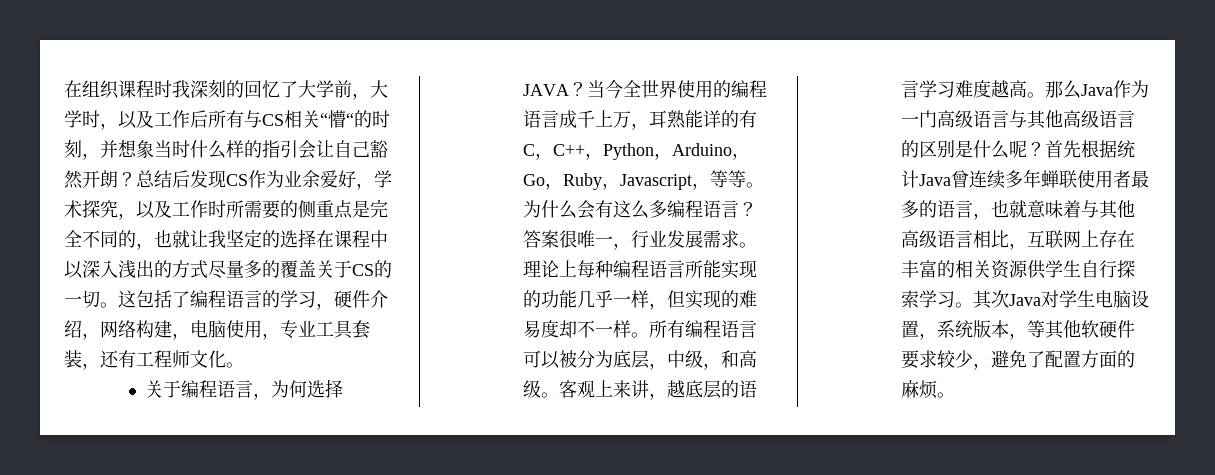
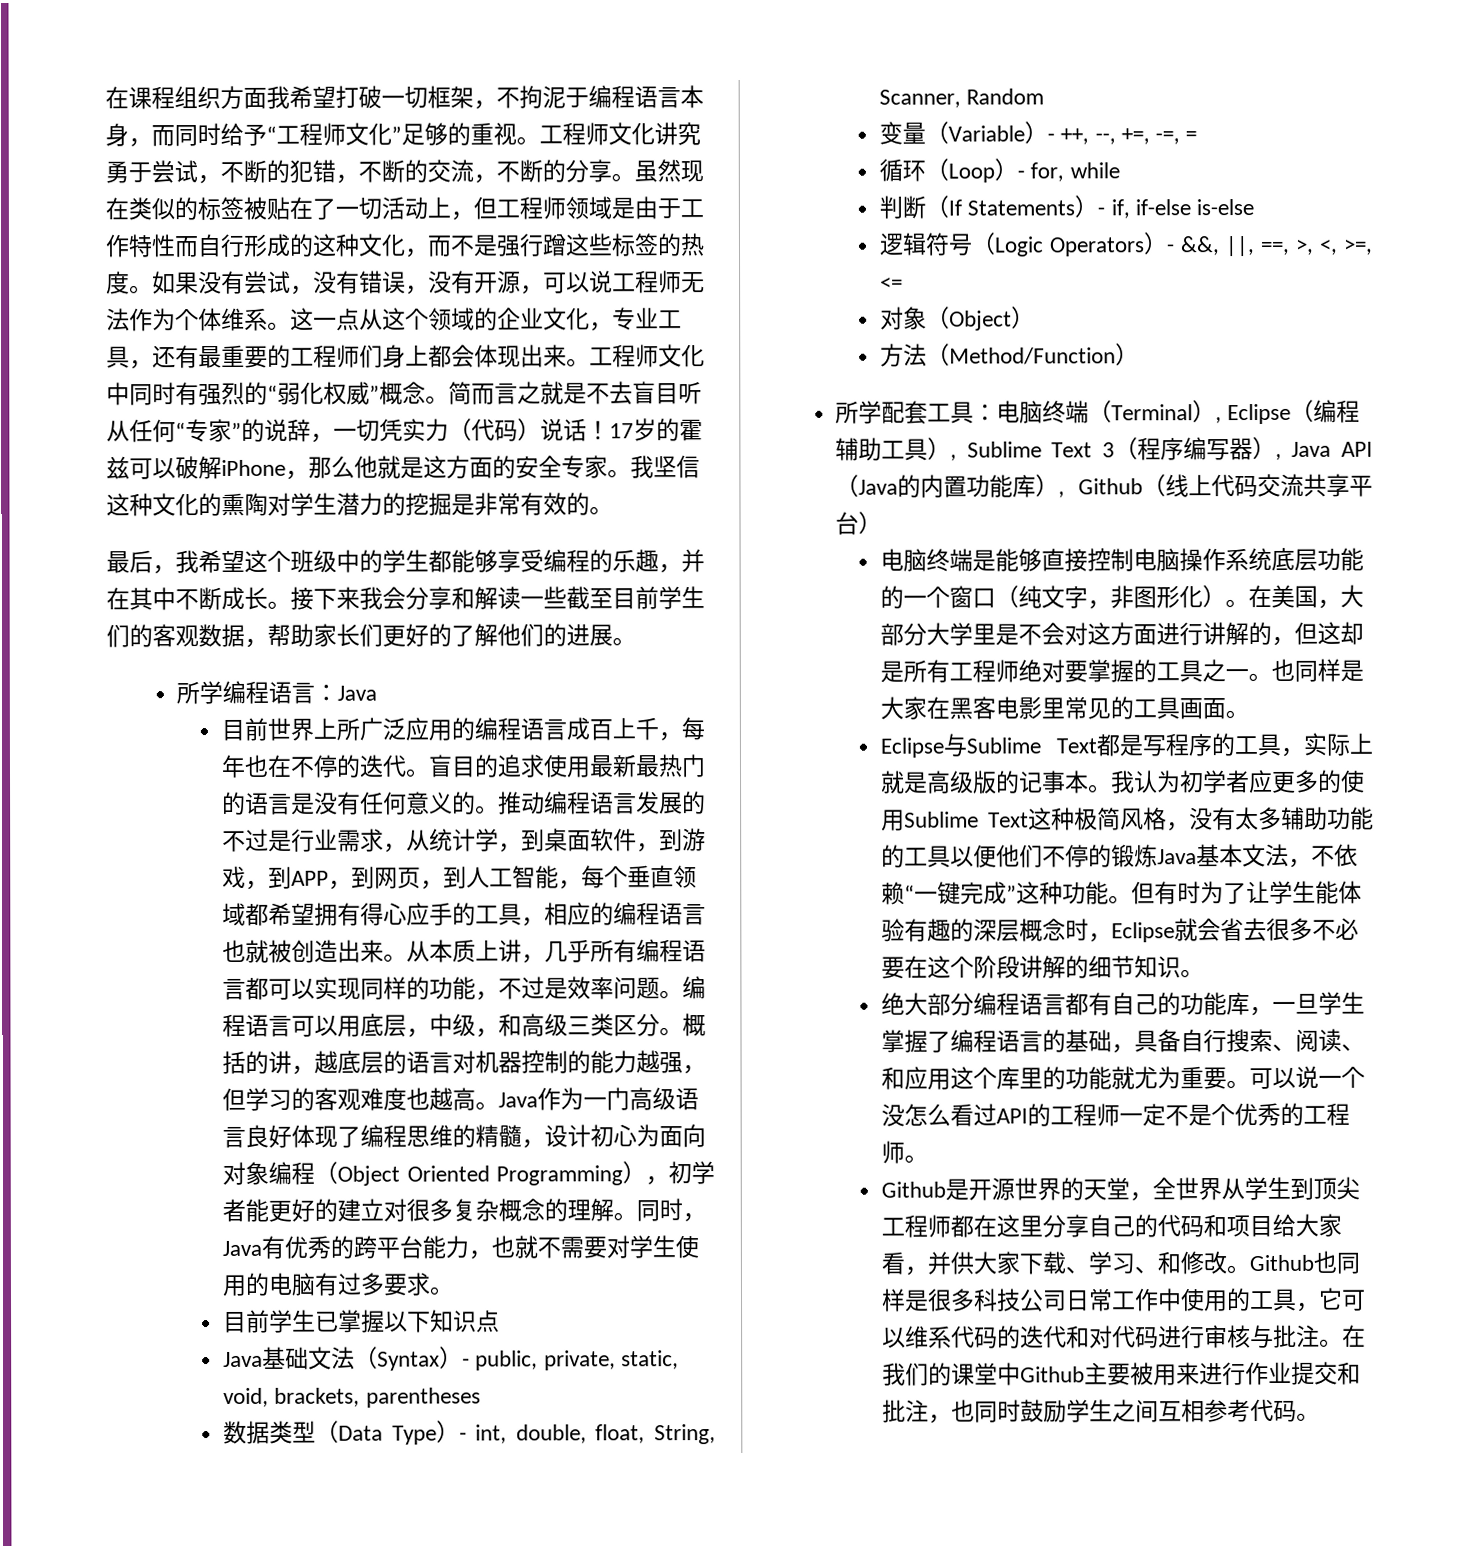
- 在组织课程时我深刻的回忆了大学前，大学时，以及工作后所有与CS相关“懵“的时刻，并想象当时什么样的指引会让自己豁然开朗？总结后发现CS作为业余爱好，学术探究，以及工作时所需要的侧重点是完全不同的，也就让我坚定的选择在课程中以深入浅出的方式尽量多的覆盖关于CS的一切。这包括了编程语言的学习，硬件介绍，网络构建，电脑使用，专业工具套装，还有工程师文化。
- 关于编程语言，为何选择JAVA？当今全世界使用的编程语言成千上万，耳熟能详的有C，C++，Python，Arduino，Go，Ruby，Javascript，等等。为什么会有这么多编程语言？答案很唯一，行业发展需求。理论上每种编程语言所能实现的功能几乎一样，但实现的难易度却不一样。所有编程语言可以被分为底层，中级，和高级。客观上来讲，越底层的语言学习难度越高。那么Java作为一门高级语言与其他高级语言的区别是什么呢？首先根据统计Java曾连续多年蝉联使用者最多的语言，也就意味着与其他高级语言相比，互联网上存在丰富的相关资源供学生自行探索学习。其次Java对学生电脑设置，系统版本，等其他软硬件要求较少，避免了配置方面的麻烦。
+ 在课程组织方面我希望打破一切框架，不拘泥于编程语言本身，而同时给予“工程师文化”足够的重视。工程师文化讲究勇于尝试，不断的犯错，不断的交流，不断的分享。虽然现在类似的标签被贴在了一切活动上，但工程师领域是由于工作特性而自行形成的这种文化，而不是强行蹭这些标签的热度。如果没有尝试，没有错误，没有开源，可以说工程师无法作为个体维系。这一点从这个领域的企业文化，专业工具，还有最重要的工程师们身上都会体现出来。工程师文化中同时有强烈的“弱化权威”概念。简而言之就是不去盲目听从任何“专家”的说辞，一切凭实力（代码）说话！17岁的霍兹可以破解iPhone，那么他就是这方面的安全专家。我坚信这种文化的熏陶对学生潜力的挖掘是非常有效的。
+ 最后，我希望这个班级中的学生都能够享受编程的乐趣，并在其中不断成长。接下来我会分享和解读一些截至目前学生们的客观数据，帮助家长们更好的了解他们的进展。
+ 所学编程语言：Java
+ 目前世界上所广泛应用的编程语言成百上千，每年也在不停的迭代。盲目的追求使用最新最热门的语言是没有任何意义的。推动编程语言发展的不过是行业需求，从统计学，到桌面软件，到游戏，到APP，到网页，到人工智能，每个垂直领域都希望拥有得心应手的工具，相应的编程语言也就被创造出来。从本质上讲，几乎所有编程语言都可以实现同样的功能，不过是效率问题。编程语言可以用底层，中级，和高级三类区分。概括的讲，越底层的语言对机器控制的能力越强，但学习的客观难度也越高。Java作为一门高级语言良好体现了编程思维的精髓，设计初心为面向对象编程（Object Oriented Programming），初学者能更好的建立对很多复杂概念的理解。同时，Java有优秀的跨平台能力，也就不需要对学生使用的电脑有过多要求。
+ 目前学生已掌握以下知识点
+ Java基础文法（Syntax）- public, private, static, void, brackets, parentheses
+ 数据类型（Data Type）- int, double, float, String, Scanner, Random
+ 变量（Variable）- ++, --, +=, -=, =
+ 循环（Loop）- for, while
+ 判断（If Statements）- if, if-else is-else
+ 逻辑符号（Logic Operators）- &&, ||, ==, >, <, >=, <=
+ 对象（Object）
+ 方法（Method/Function）
+ 所学配套工具：电脑终端（Terminal）, Eclipse（编程辅助工具）, Sublime Text 3（程序编写器）, Java API（Java的内置功能库）, Github（线上代码交流共享平台）
+ 电脑终端是能够直接控制电脑操作系统底层功能的一个窗口（纯文字，非图形化）。在美国，大部分大学里是不会对这方面进行讲解的，但这却是所有工程师绝对要掌握的工具之一。也同样是大家在黑客电影里常见的工具画面。
+ Eclipse与Sublime Text都是写程序的工具，实际上就是高级版的记事本。我认为初学者应更多的使用Sublime Text这种极简风格，没有太多辅助功能的工具以便他们不停的锻炼Java基本文法，不依赖“一键完成”这种功能。但有时为了让学生能体验有趣的深层概念时，Eclipse就会省去很多不必要在这个阶段讲解的细节知识。
+ 绝大部分编程语言都有自己的功能库，一旦学生掌握了编程语言的基础，具备自行搜索、阅读、和应用这个库里的功能就尤为重要。可以说一个没怎么看过API的工程师一定不是个优秀的工程师。
+ Github是开源世界的天堂，全世界从学生到顶尖工程师都在这里分享自己的代码和项目给大家看，并供大家下载、学习、和修改。Github也同样是很多科技公司日常工作中使用的工具，它可以维系代码的迭代和对代码进行审核与批注。在我们的课堂中Github主要被用来进行作业提交和批注，也同时鼓励学生之间互相参考代码。

